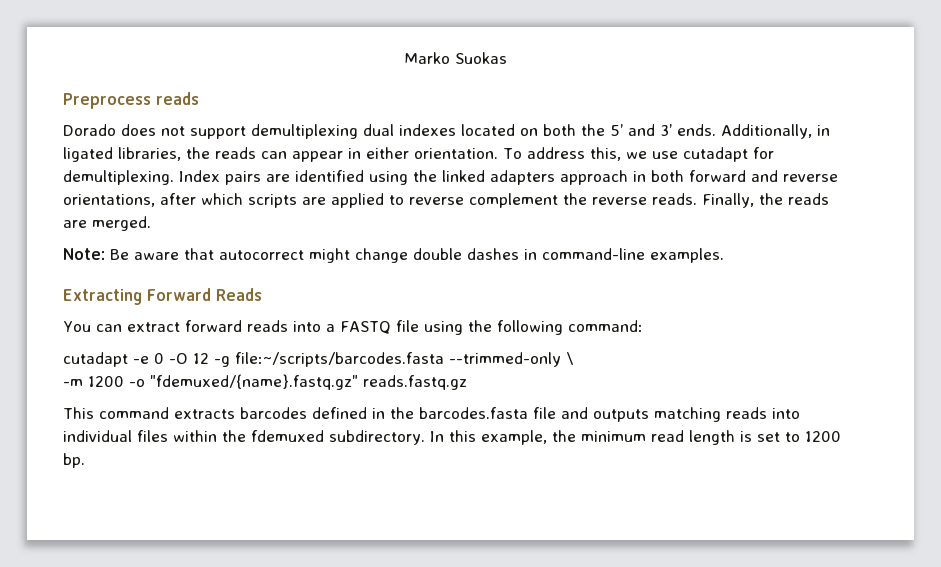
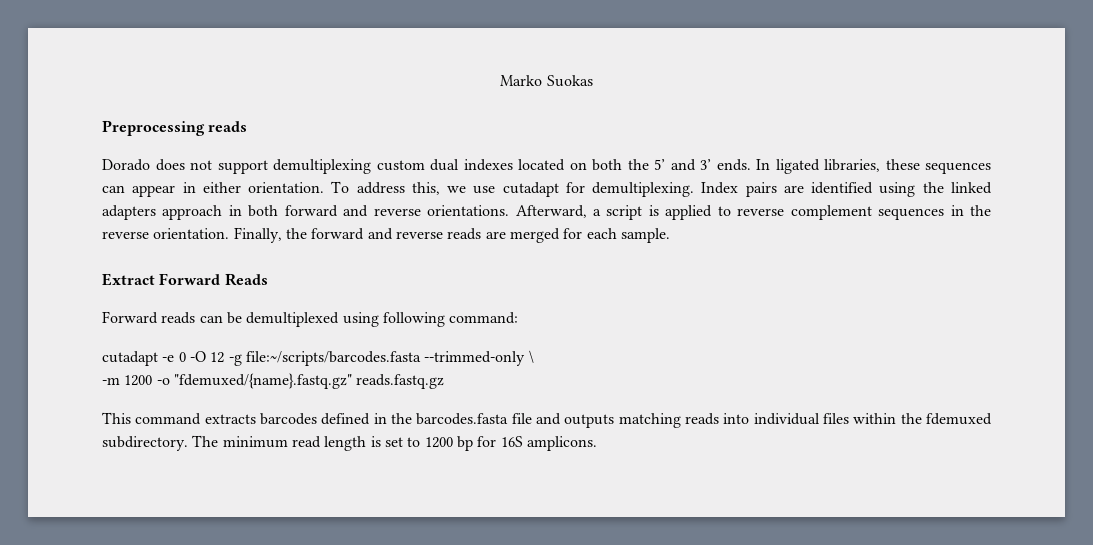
- Preprocess reads
+ Preprocessing reads
- Dorado does not support demultiplexing dual indexes located on both the 5’ and 3’ ends.
+ Dorado does not support demultiplexing custom dual indexes located on both the 5’ and 3’ ends.
- Additionally, in ligated libraries, the reads can appear in either orientation.
+ In ligated libraries, these sequences can appear in either orientation.
- Index pairs are identified using the linked adapters approach in both forward and reverse orientations, after which scripts are applied to reverse complement the reverse reads.
+ Index pairs are identified using the linked adapters approach in both forward and reverse orientations. Afterward, a script is applied to reverse complement sequences in the reverse orientation.
- Finally, the reads are merged.
- Note: Be aware that autocorrect might change double dashes in command-line examples.
- Extracting Forward Reads
- You can extract forward reads into a FASTQ file using the following command:
+ Finally, the forward and reverse reads are merged for each sample.
+ Extract Forward Reads
+ Forward reads can be demultiplexed using following command:
- In this example, the minimum read length is set to 1200 bp.
+ The minimum read length is set to 1200 bp for 16S amplicons.

